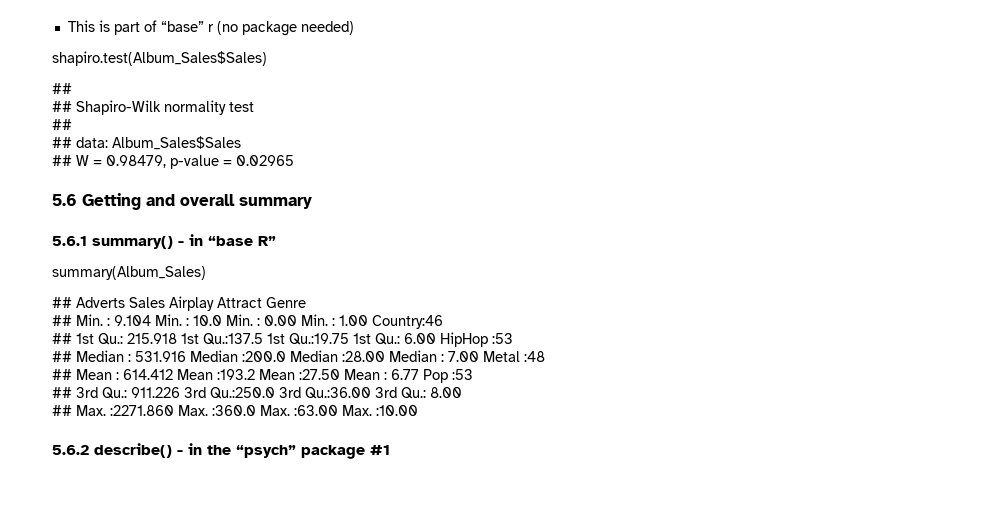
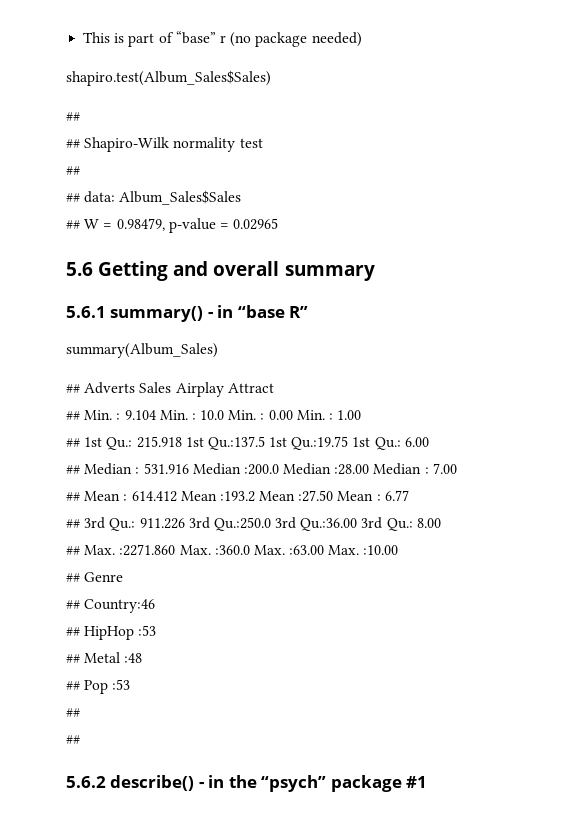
- ## Adverts Sales Airplay Attract Genre
+ ## Adverts Sales Airplay Attract
- ## Min. : 9.104 Min. : 10.0 Min. : 0.00 Min. : 1.00 Country:46
+ ## Min. : 9.104 Min. : 10.0 Min. : 0.00 Min. : 1.00
- ## 1st Qu.: 215.918 1st Qu.:137.5 1st Qu.:19.75 1st Qu.: 6.00 HipHop :53
+ ## 1st Qu.: 215.918 1st Qu.:137.5 1st Qu.:19.75 1st Qu.: 6.00
- ## Median : 531.916 Median :200.0 Median :28.00 Median : 7.00 Metal :48
+ ## Median : 531.916 Median :200.0 Median :28.00 Median : 7.00
- ## Mean : 614.412 Mean :193.2 Mean :27.50 Mean : 6.77 Pop :53
+ ## Mean : 614.412 Mean :193.2 Mean :27.50 Mean : 6.77
+ ## Genre
+ ## Country:46
+ ## HipHop :53
+ ## Metal :48
+ ## Pop :53
+ ##
+ ##

